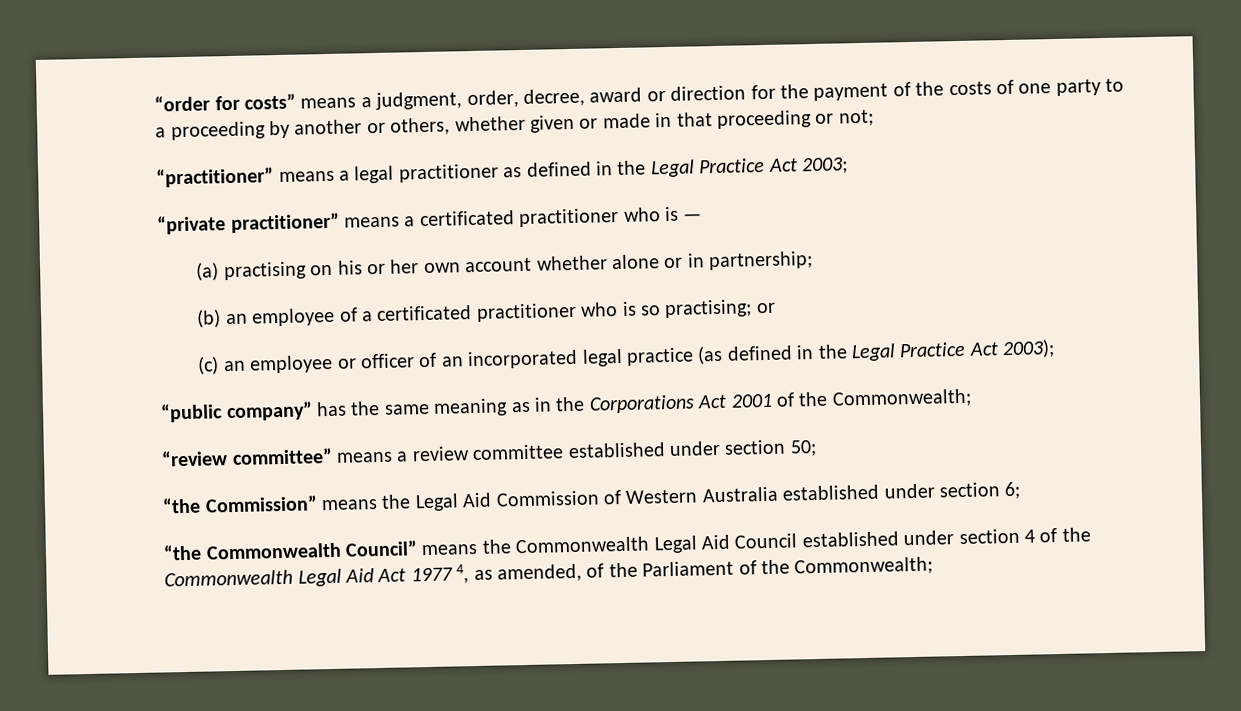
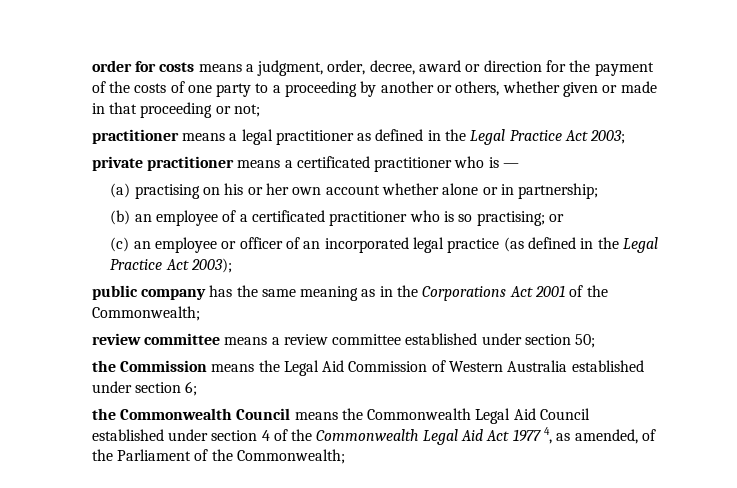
- “order for costs” means a judgment, order, decree, award or direction for the payment of the costs of one party to a proceeding by another or others, whether given or made in that proceeding or not;
+ order for costs means a judgment, order, decree, award or direction for the payment of the costs of one party to a proceeding by another or others, whether given or made in that proceeding or not;
- “practitioner” means a legal practitioner as defined in the Legal Practice Act 2003;
+ practitioner means a legal practitioner as defined in the Legal Practice Act 2003;
- “private practitioner” means a certificated practitioner who is —
+ private practitioner means a certificated practitioner who is —
- “public company” has the same meaning as in the Corporations Act 2001 of the Commonwealth;
+ public company has the same meaning as in the Corporations Act 2001 of the Commonwealth;
- “review committee” means a review committee established under section 50;
+ review committee means a review committee established under section 50;
- “the Commission” means the Legal Aid Commission of Western Australia established under section 6;
+ the Commission means the Legal Aid Commission of Western Australia established under section 6;
- “the Commonwealth Council” means the Commonwealth Legal Aid Council established under section 4 of the Commonwealth Legal Aid Act 1977 4, as amended, of the Parliament of the Commonwealth;
+ the Commonwealth Council means the Commonwealth Legal Aid Council established under section 4 of the Commonwealth Legal Aid Act 1977 4, as amended, of the Parliament of the Commonwealth;

